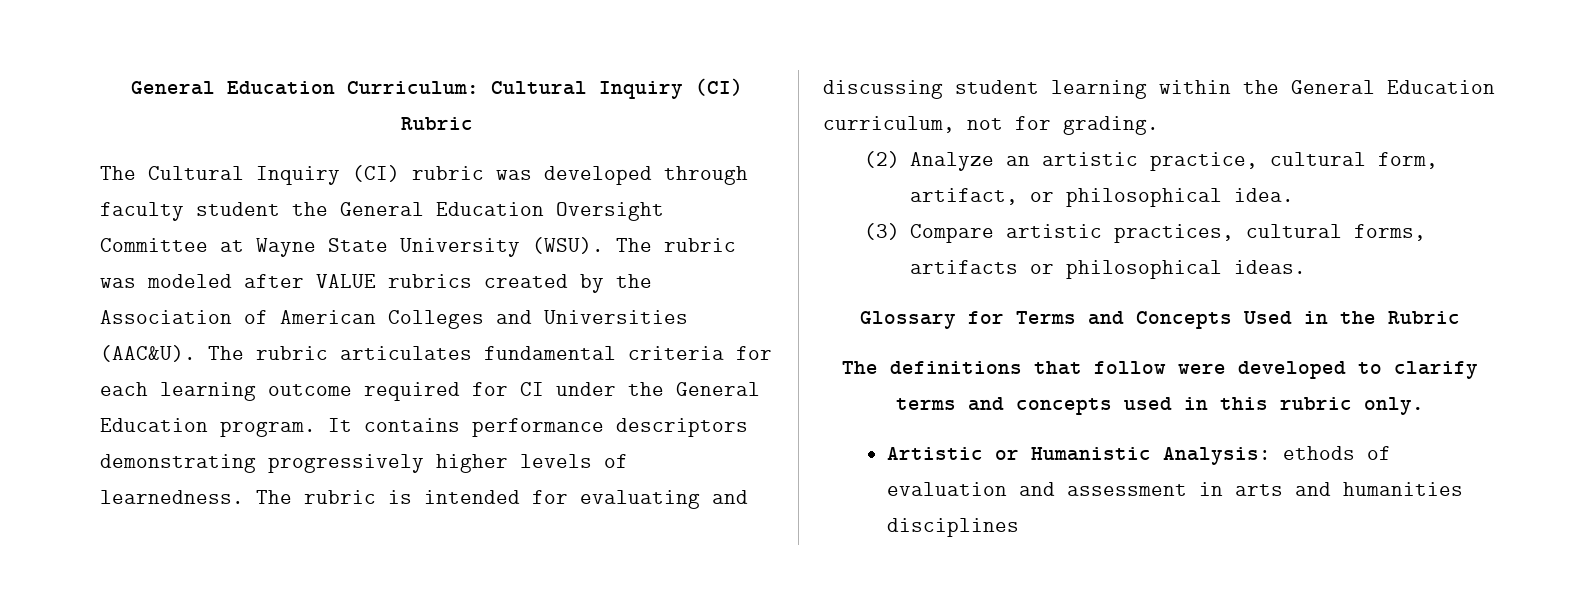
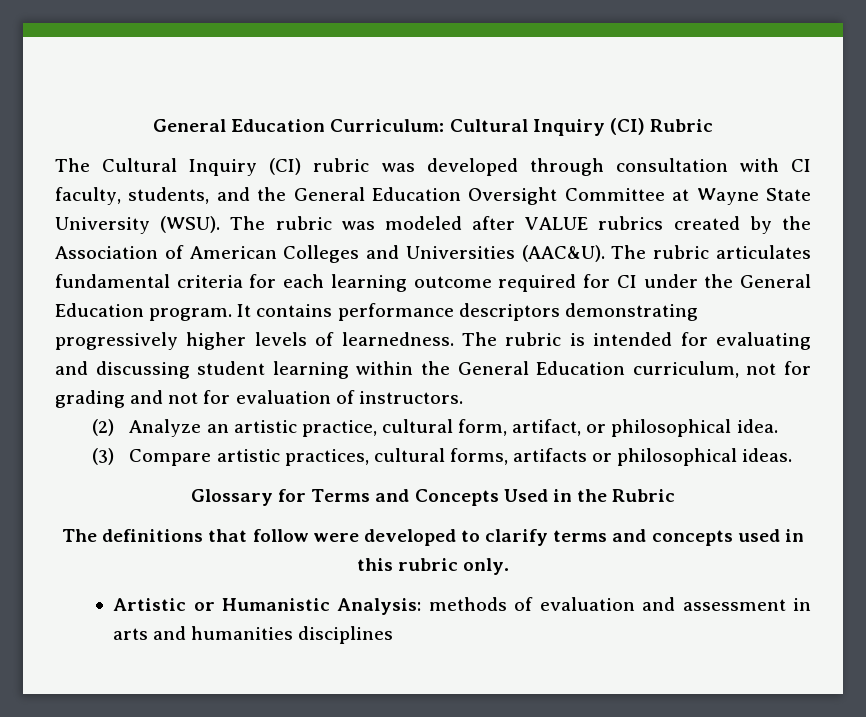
- The Cultural Inquiry (CI) rubric was developed through faculty student the General Education Oversight Committee at Wayne State University (WSU).
+ The Cultural Inquiry (CI) rubric was developed through consultation with CI faculty, students, and the General Education Oversight Committee at Wayne State University (WSU).
- The rubric is intended for evaluating and discussing student learning within the General Education curriculum, not for grading.
+ The rubric is intended for evaluating and discussing student learning within the General Education curriculum, not for grading and not for evaluation of instructors.
- Artistic or Humanistic Analysis: ethods of evaluation and assessment in arts and humanities disciplines
+ Artistic or Humanistic Analysis: methods of evaluation and assessment in arts and humanities disciplines

